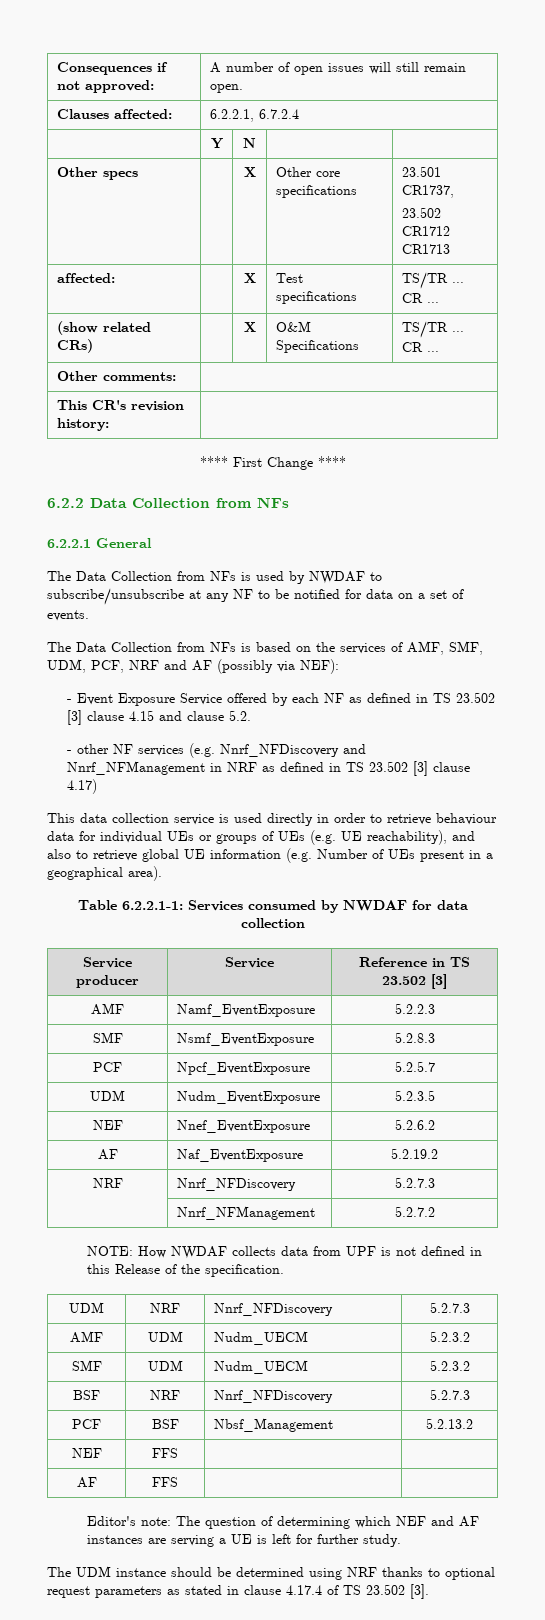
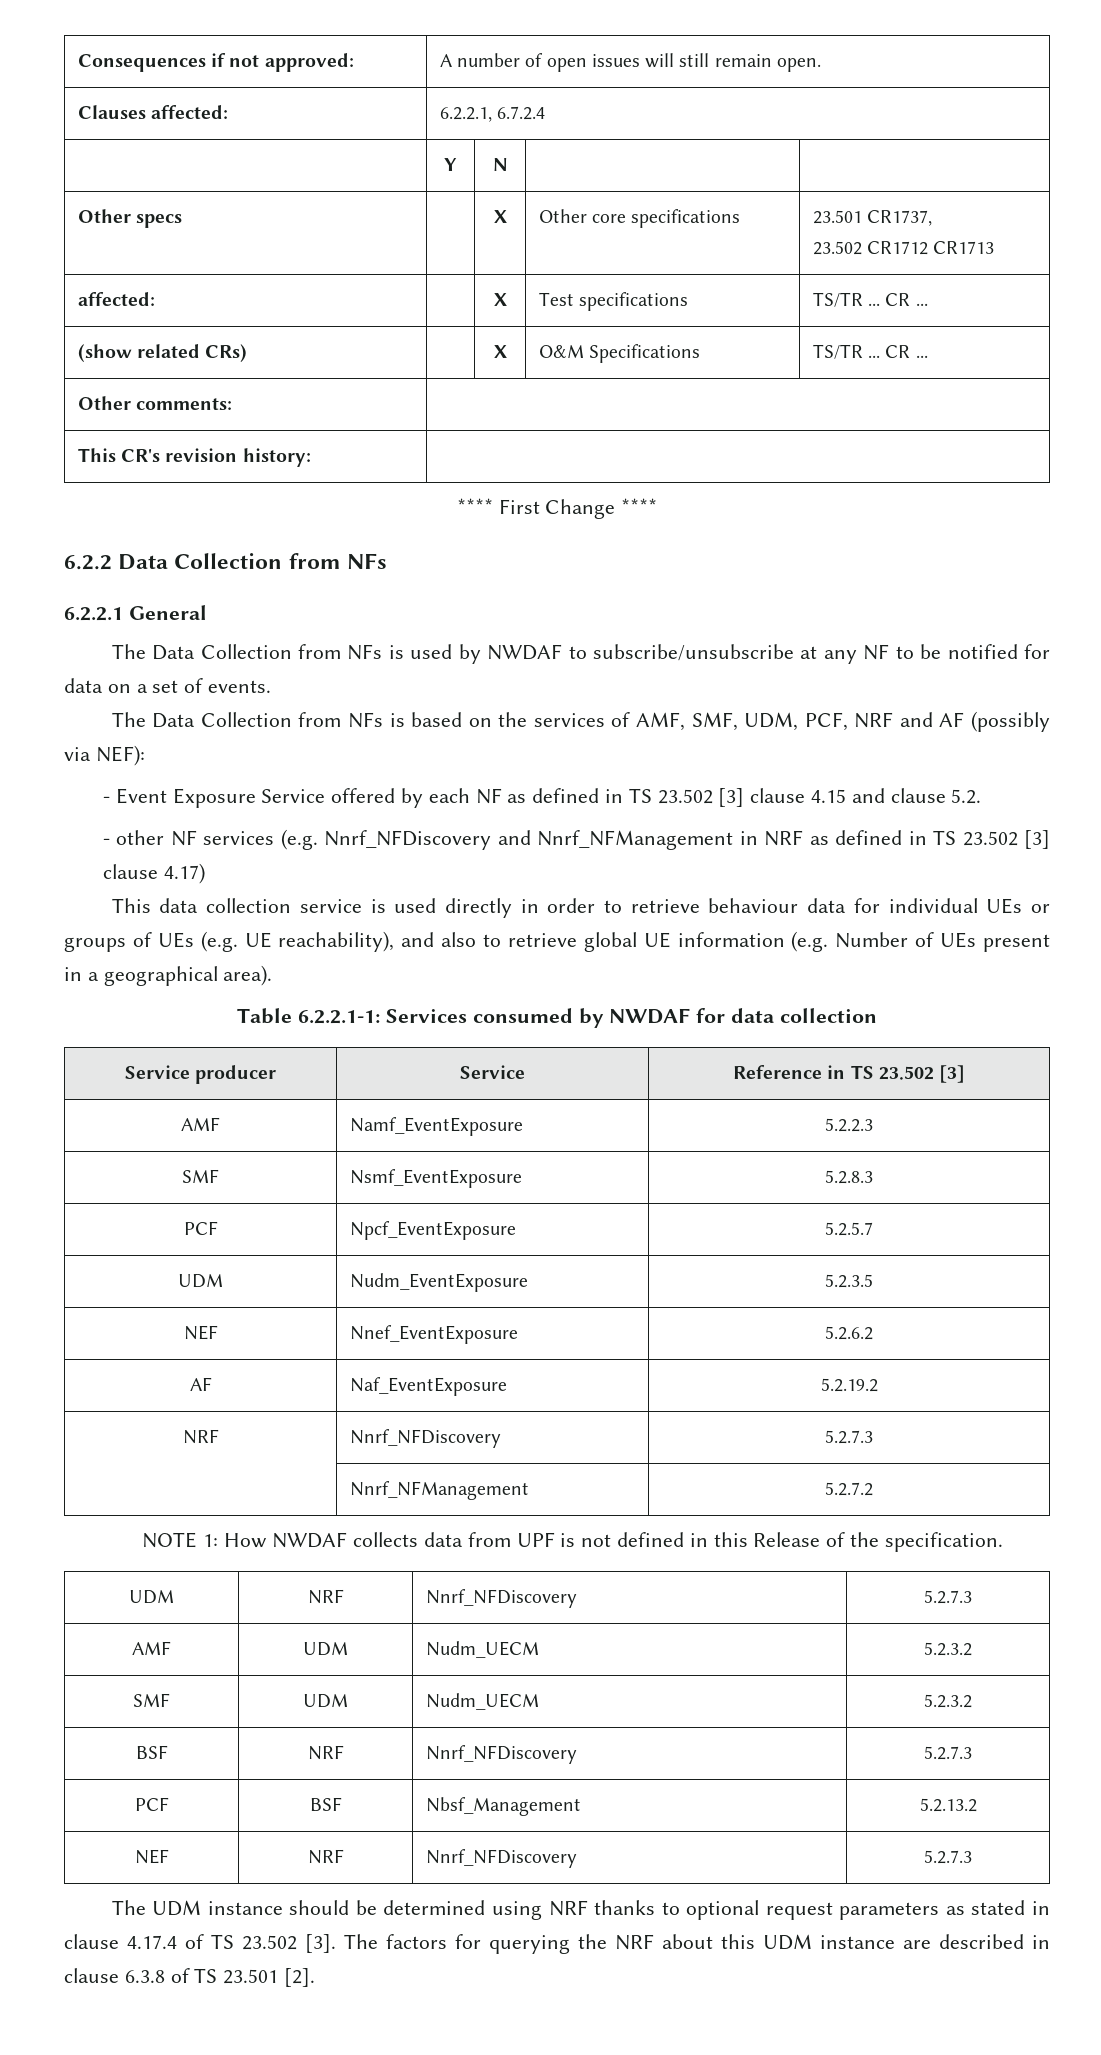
- NOTE: How NWDAF collects data from UPF is not defined in this Release of the specification.
+ NOTE 1: How NWDAF collects data from UPF is not defined in this Release of the specification.
- NEF | FFS | |
- AF | FFS | |
- Editor's note: The question of determining which NEF and AF instances are serving a UE is left for further study.
+ NEF | NRF | Nnrf_NFDiscovery | 5.2.7.3
+ The factors for querying the NRF about this UDM instance are described in clause 6.3.8 of TS 23.501 [2].

